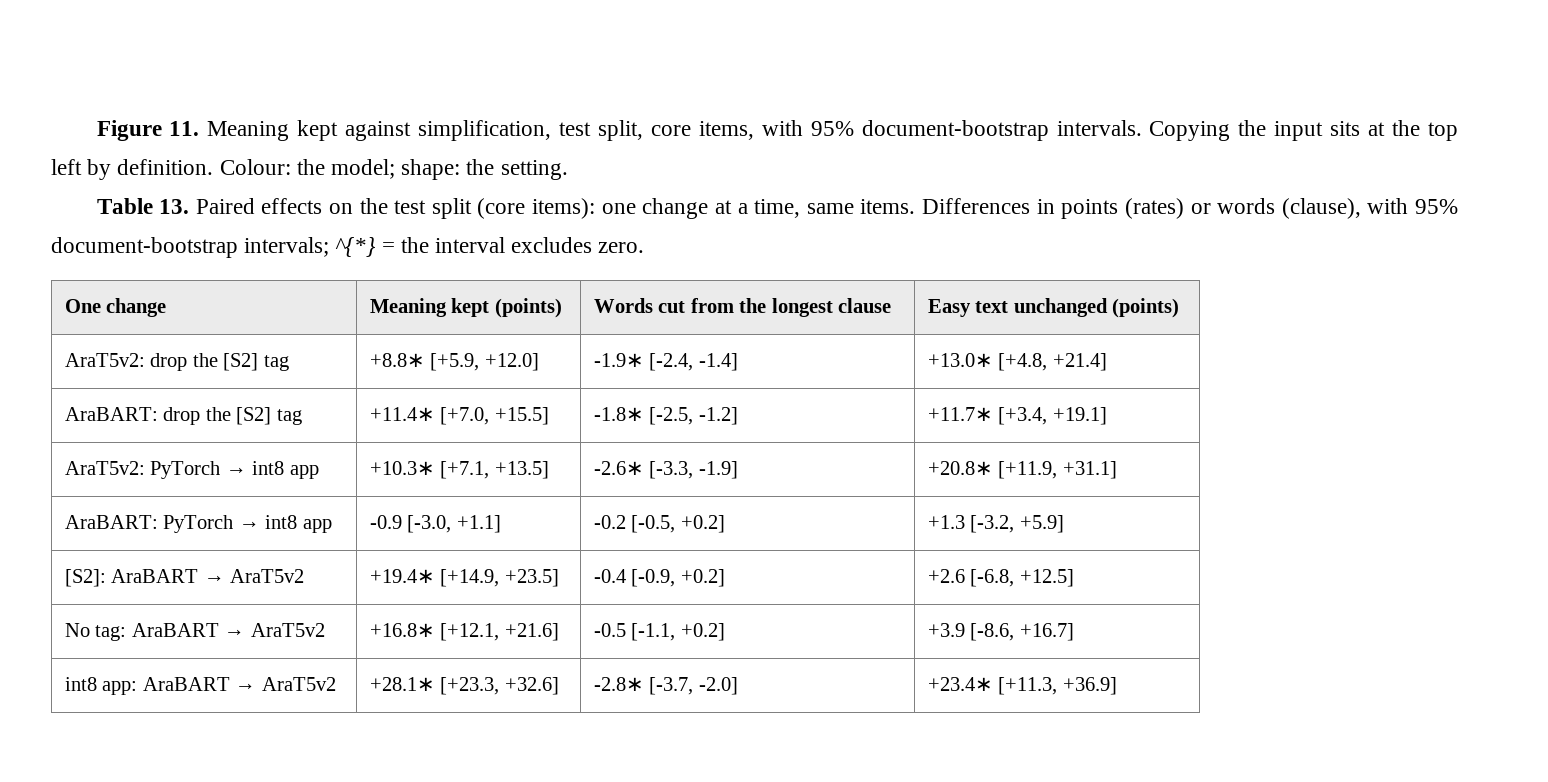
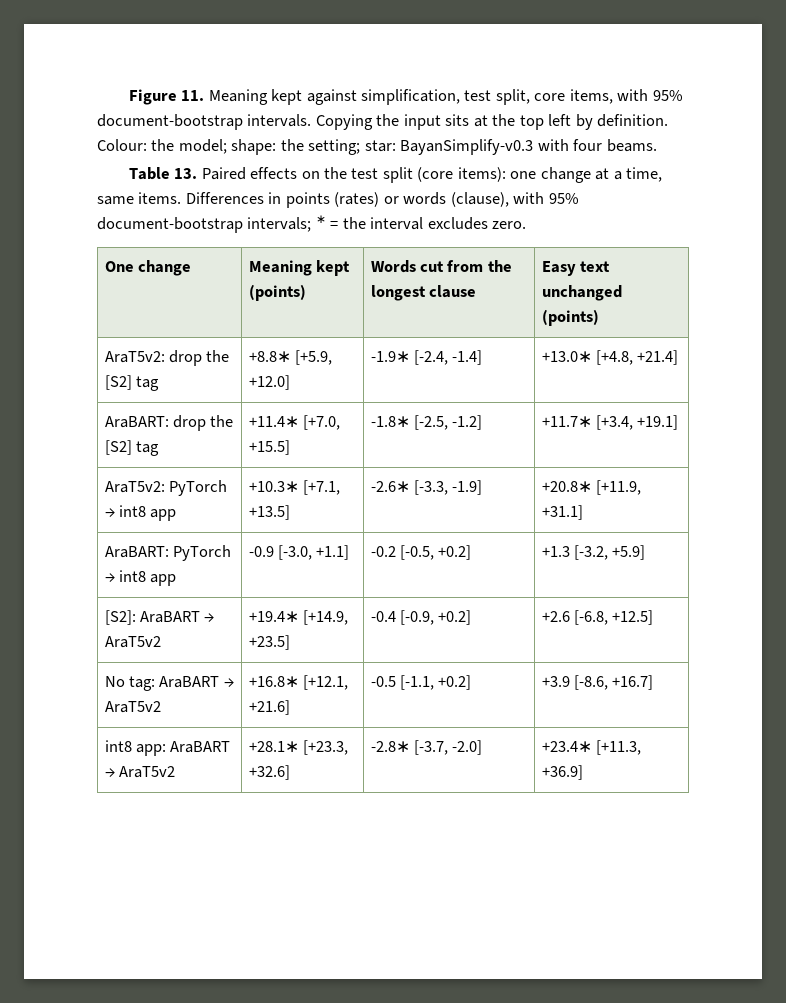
- Colour: the model; shape: the setting.
+ Colour: the model; shape: the setting; star: BayanSimplify-v0.3 with four beams.
- Differences in points (rates) or words (clause), with 95% document-bootstrap intervals; ^{*} = the interval excludes zero.
+ Differences in points (rates) or words (clause), with 95% document-bootstrap intervals; ∗ = the interval excludes zero.

